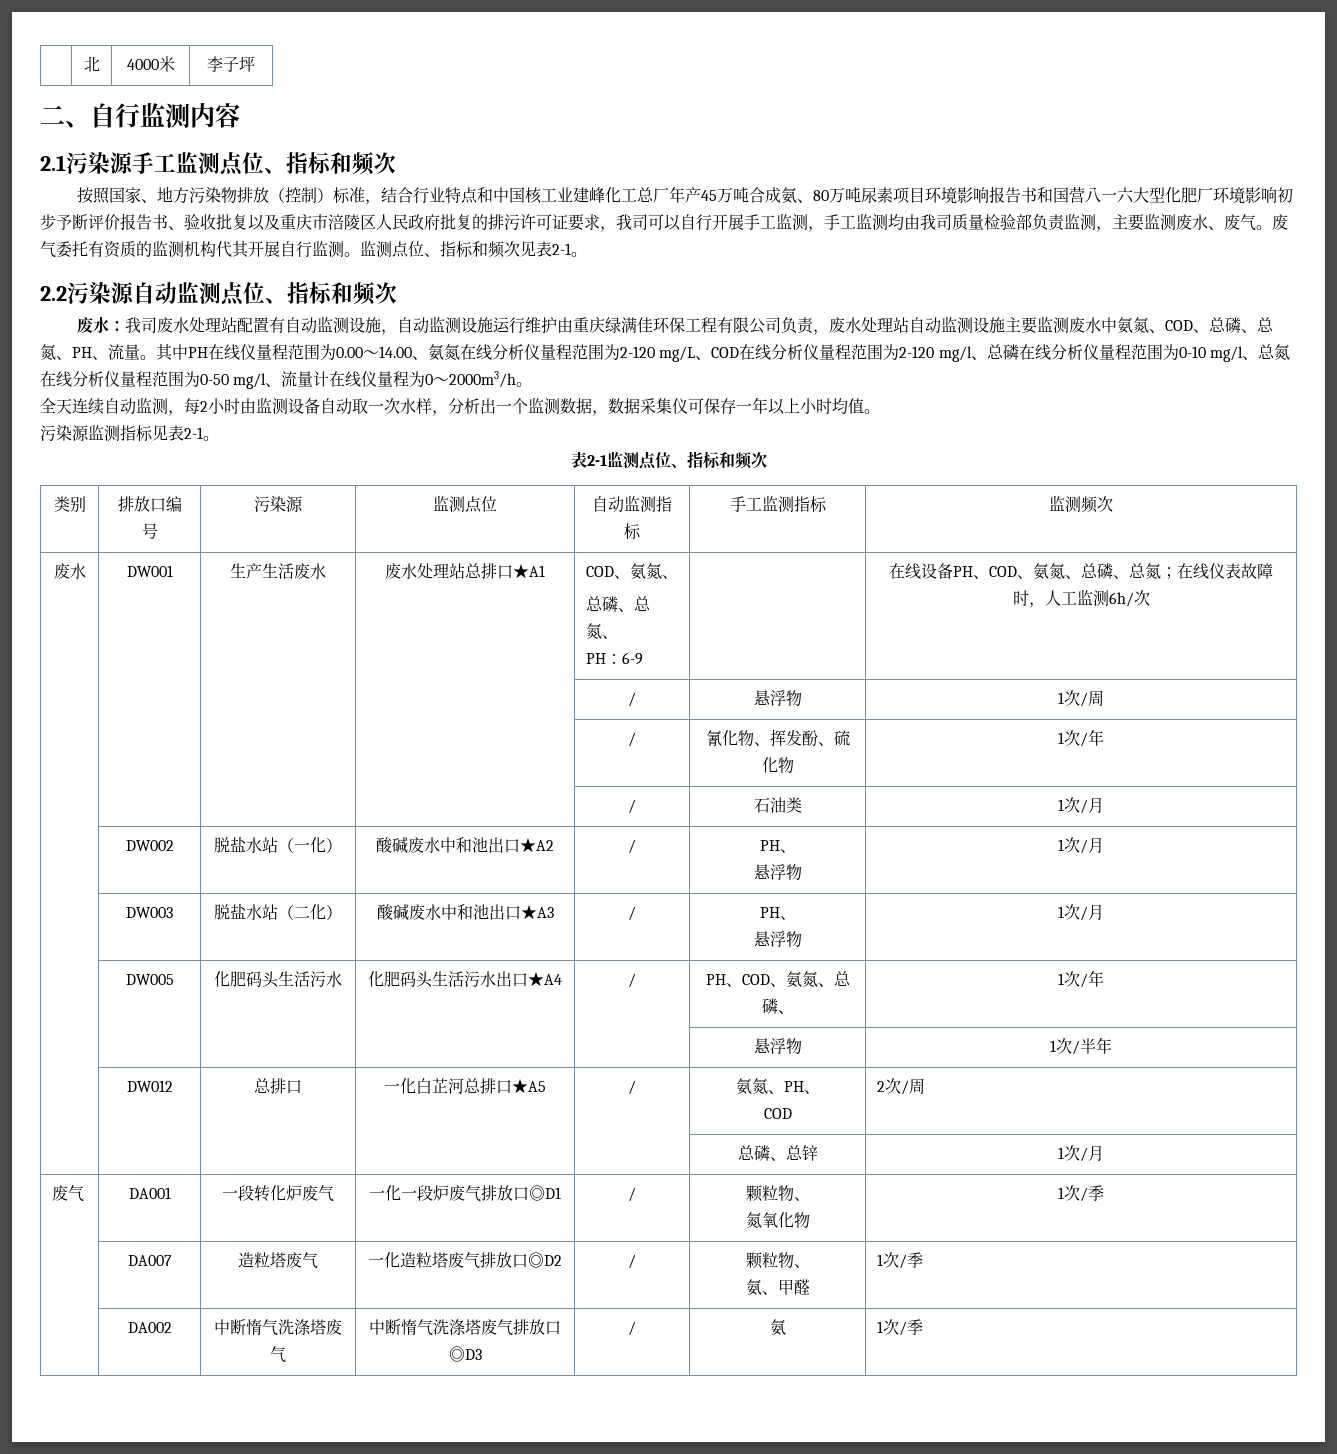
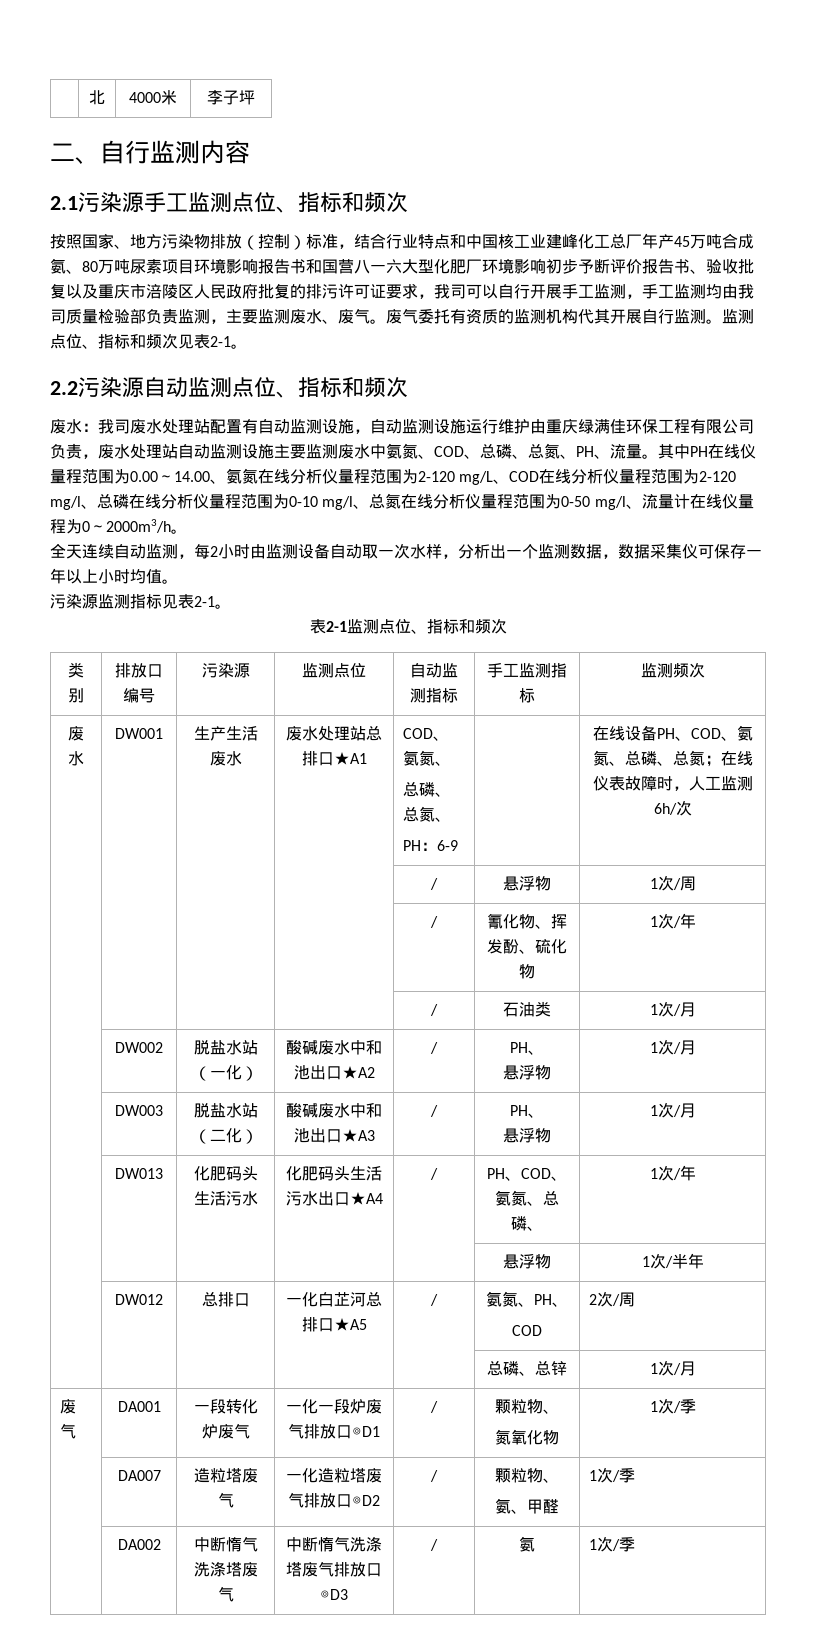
- | DW005 | 化肥码头生活污水 | 化肥码头生活污水出口★A4 | / | PH、COD、氨氮、总磷、 | 1次/年
+ | DW013 | 化肥码头生活污水 | 化肥码头生活污水出口★A4 | / | PH、COD、氨氮、总磷、 | 1次/年

